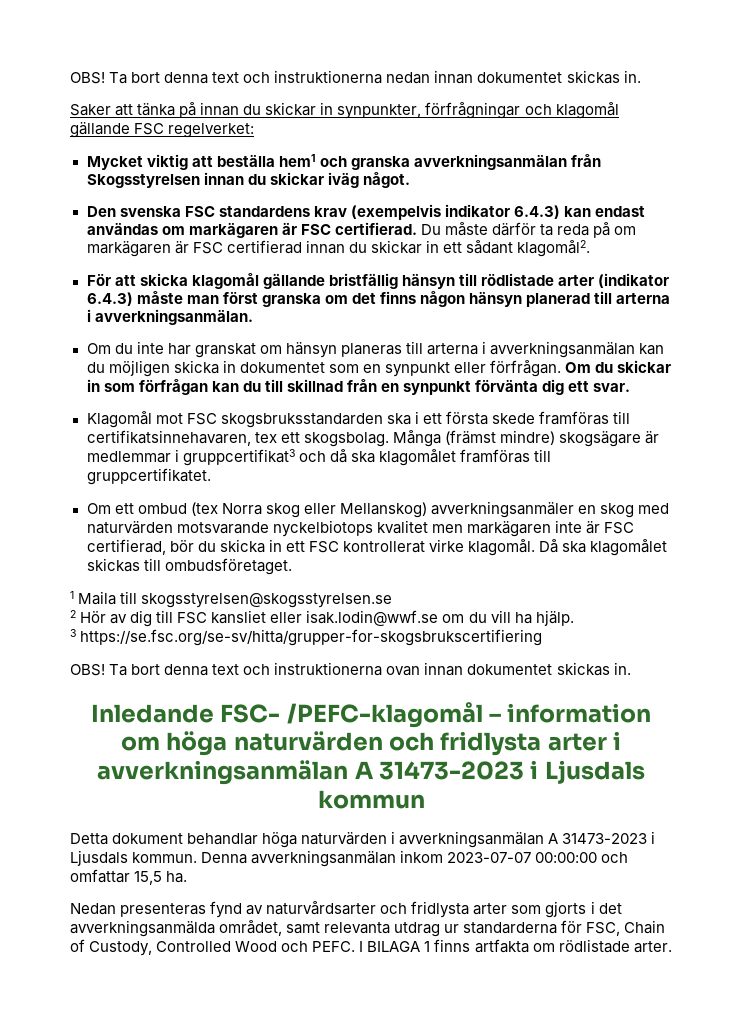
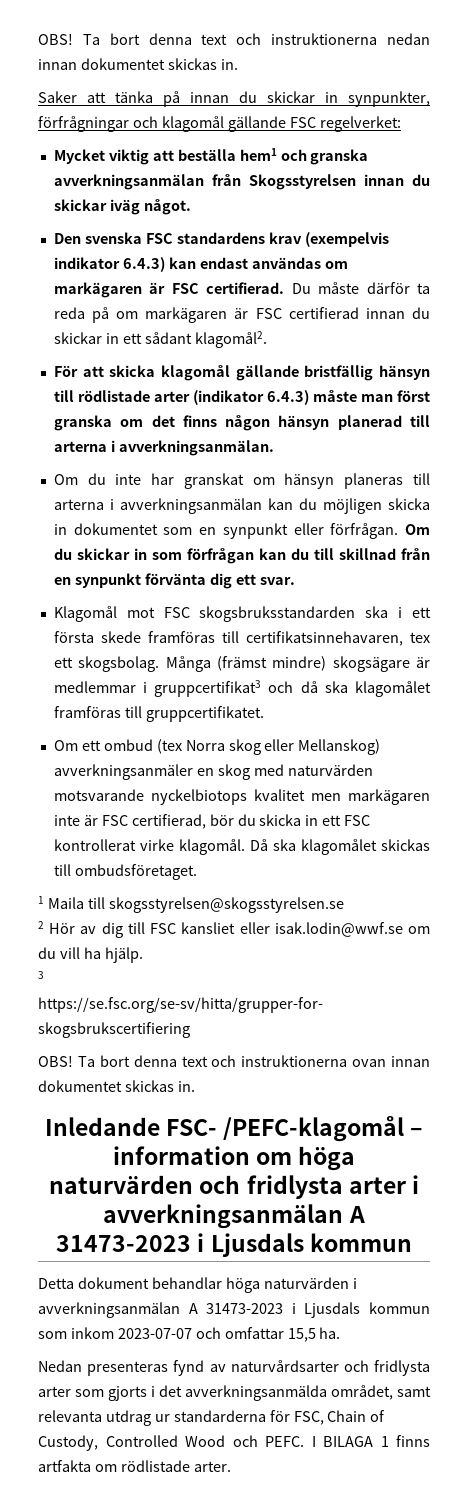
- Detta dokument behandlar höga naturvärden i avverkningsanmälan A 31473-2023 i Ljusdals kommun. Denna avverkningsanmälan inkom 2023-07-07 00:00:00 och omfattar 15,5 ha.
+ Detta dokument behandlar höga naturvärden i avverkningsanmälan A 31473-2023 i Ljusdals kommun som inkom 2023-07-07 och omfattar 15,5 ha.

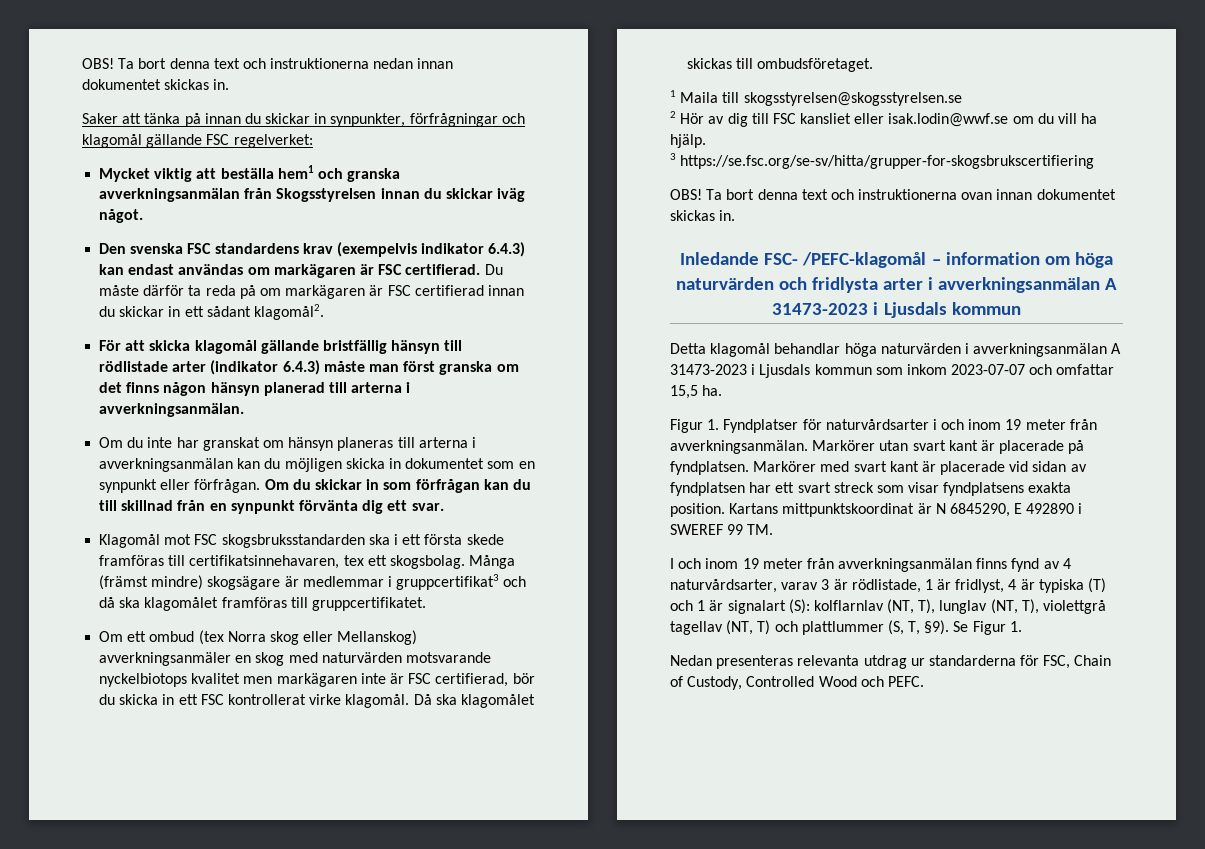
- Detta dokument behandlar höga naturvärden i avverkningsanmälan A 31473-2023 i Ljusdals kommun som inkom 2023-07-07 och omfattar 15,5 ha.
+ Detta klagomål behandlar höga naturvärden i avverkningsanmälan A 31473-2023 i Ljusdals kommun som inkom 2023-07-07 och omfattar 15,5 ha.
- Nedan presenteras fynd av naturvårdsarter och fridlysta arter som gjorts i det avverkningsanmälda området, samt relevanta utdrag ur standarderna för FSC, Chain of Custody, Controlled Wood och PEFC. I BILAGA 1 finns artfakta om rödlistade arter.
+ Figur 1. Fyndplatser för naturvårdsarter i och inom 19 meter från avverkningsanmälan. Markörer utan svart kant är placerade på fyndplatsen. Markörer med svart kant är placerade vid sidan av fyndplatsen har ett svart streck som visar fyndplatsens exakta position. Kartans mittpunktskoordinat är N 6845290, E 492890 i SWEREF 99 TM.
+ I och inom 19 meter från avverkningsanmälan finns fynd av 4 naturvårdsarter, varav 3 är rödlistade, 1 är fridlyst, 4 är typiska (T) och 1 är signalart (S): kolflarnlav (NT, T), lunglav (NT, T), violettgrå tagellav (NT, T) och plattlummer (S, T, §9). Se Figur 1.
+ Nedan presenteras relevanta utdrag ur standarderna för FSC, Chain of Custody, Controlled Wood och PEFC.

